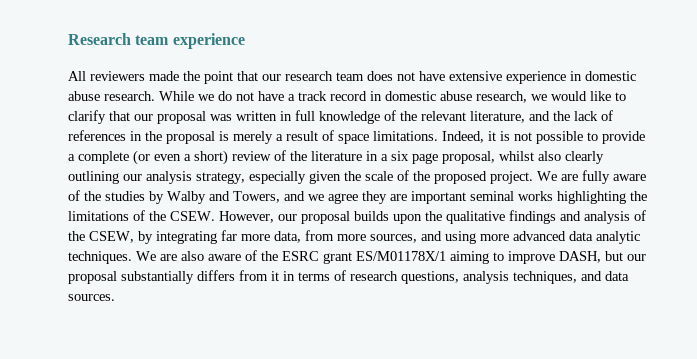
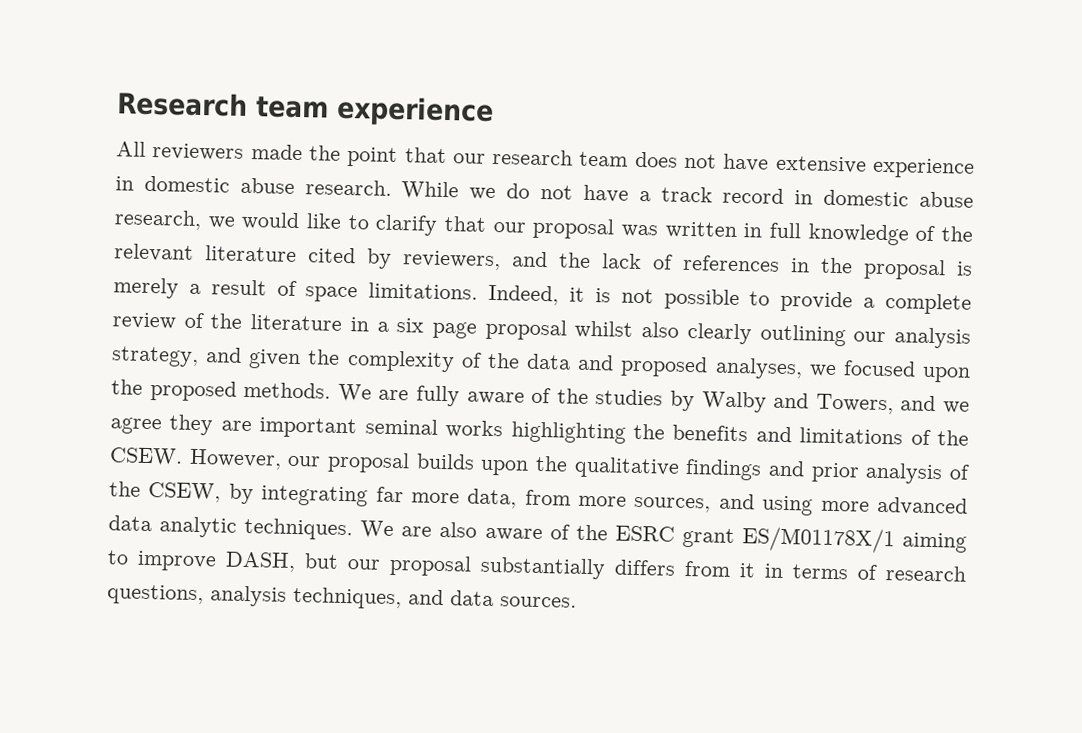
- While we do not have a track record in domestic abuse research, we would like to clarify that our proposal was written in full knowledge of the relevant literature, and the lack of references in the proposal is merely a result of space limitations.
+ While we do not have a track record in domestic abuse research, we would like to clarify that our proposal was written in full knowledge of the relevant literature cited by reviewers, and the lack of references in the proposal is merely a result of space limitations.
- Indeed, it is not possible to provide a complete (or even a short) review of the literature in a six page proposal, whilst also clearly outlining our analysis strategy, especially given the scale of the proposed project.
+ Indeed, it is not possible to provide a complete review of the literature in a six page proposal whilst also clearly outlining our analysis strategy, and given the complexity of the data and proposed analyses, we focused upon the proposed methods.
- We are fully aware of the studies by Walby and Towers, and we agree they are important seminal works highlighting the limitations of the CSEW.
+ We are fully aware of the studies by Walby and Towers, and we agree they are important seminal works highlighting the benefits and limitations of the CSEW.
- However, our proposal builds upon the qualitative findings and analysis of the CSEW, by integrating far more data, from more sources, and using more advanced data analytic techniques.
+ However, our proposal builds upon the qualitative findings and prior analysis of the CSEW, by integrating far more data, from more sources, and using more advanced data analytic techniques.

